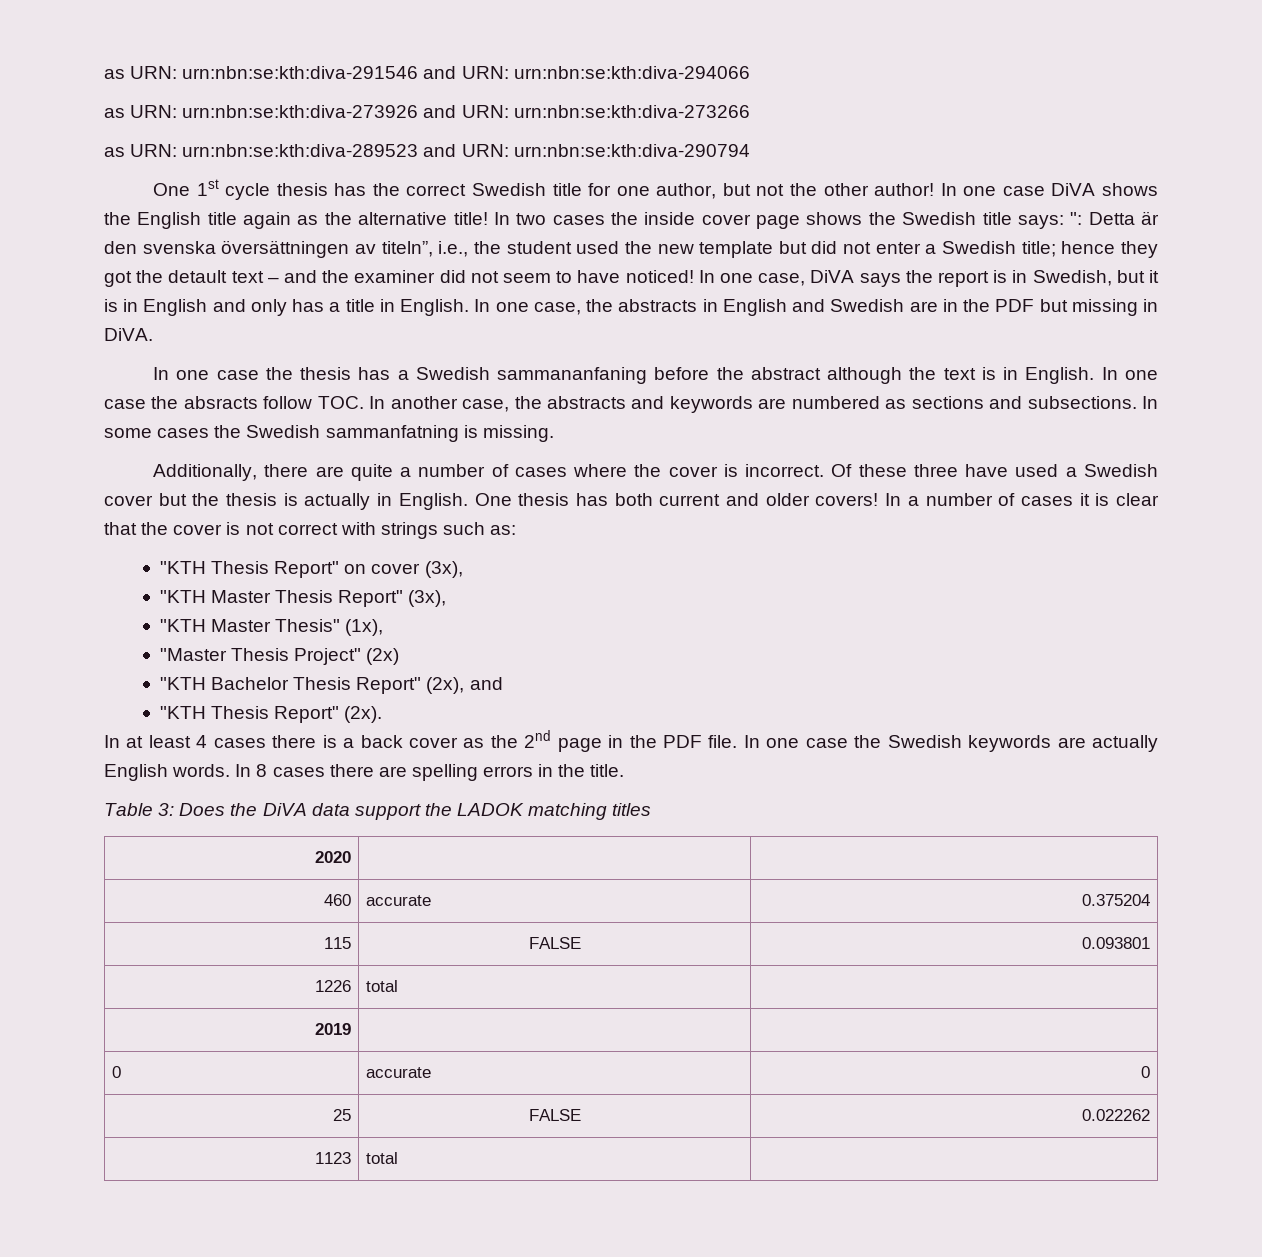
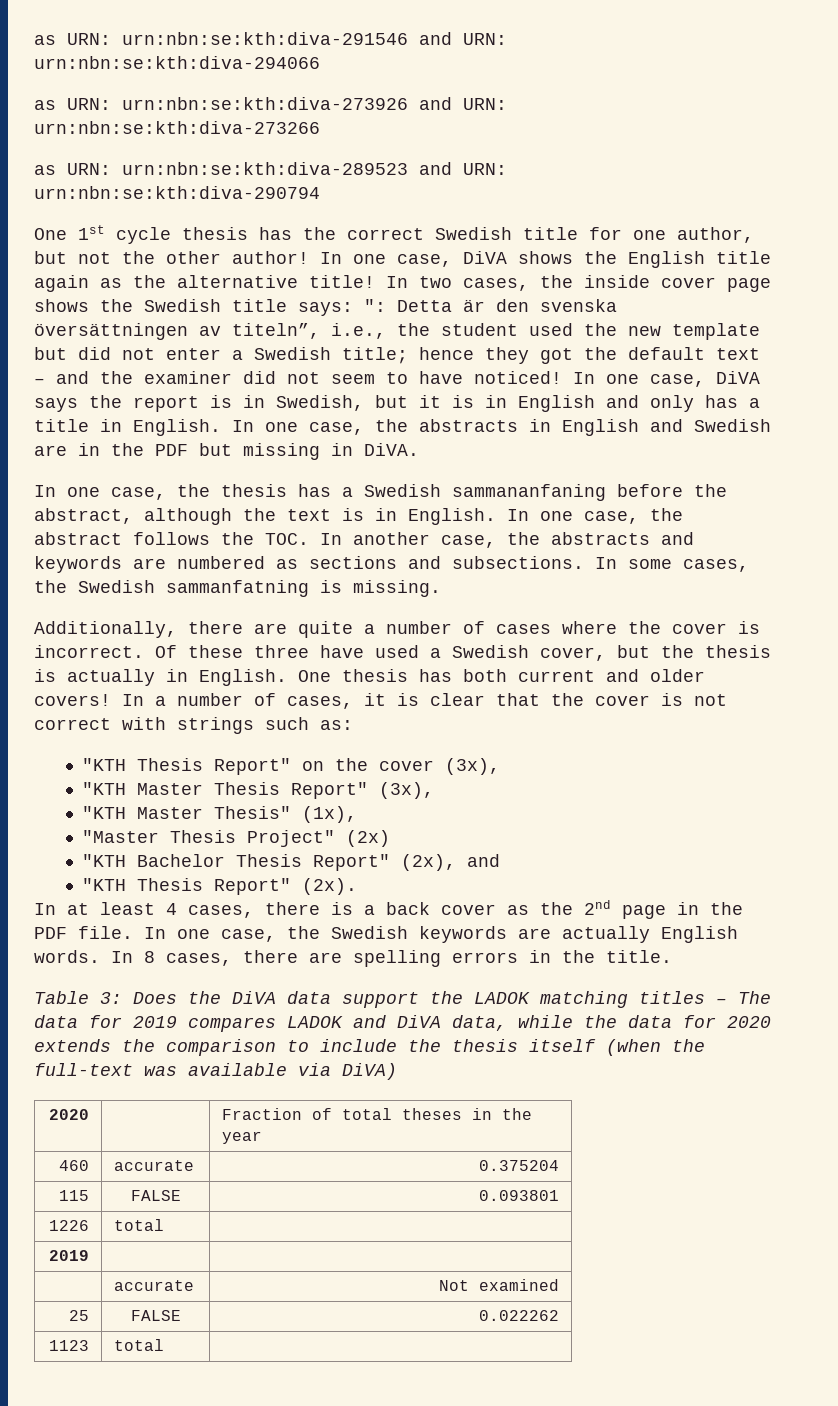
- In one case DiVA shows the English title again as the alternative title!
+ In one case, DiVA shows the English title again as the alternative title!
- In two cases the inside cover page shows the Swedish title says: ": Detta är den svenska översättningen av titeln”, i.e., the student used the new template but did not enter a Swedish title; hence they got the detault text – and the examiner did not seem to have noticed!
+ In two cases, the inside cover page shows the Swedish title says: ": Detta är den svenska översättningen av titeln”, i.e., the student used the new template but did not enter a Swedish title; hence they got the default text – and the examiner did not seem to have noticed!
- In one case the thesis has a Swedish sammananfaning before the abstract although the text is in English.
+ In one case, the thesis has a Swedish sammananfaning before the abstract, although the text is in English.
- In one case the absracts follow TOC. In another case, the abstracts and keywords are numbered as sections and subsections.
+ In one case, the abstract follows the TOC. In another case, the abstracts and keywords are numbered as sections and subsections.
- In some cases the Swedish sammanfatning is missing.
+ In some cases, the Swedish sammanfatning is missing.
- Of these three have used a Swedish cover but the thesis is actually in English.
+ Of these three have used a Swedish cover, but the thesis is actually in English.
- In a number of cases it is clear that the cover is not correct with strings such as:
+ In a number of cases, it is clear that the cover is not correct with strings such as:
- "KTH Thesis Report" on cover (3x),
+ "KTH Thesis Report" on the cover (3x),
- In at least 4 cases there is a back cover as the 2nd page in the PDF file.
+ In at least 4 cases, there is a back cover as the 2nd page in the PDF file.
- In one case the Swedish keywords are actually English words.
+ In one case, the Swedish keywords are actually English words.
- In 8 cases there are spelling errors in the title.
+ In 8 cases, there are spelling errors in the title.
- Table 3: Does the DiVA data support the LADOK matching titles
- 2020 | |
+ Table 3: Does the DiVA data support the LADOK matching titles – The data for 2019 compares LADOK and DiVA data, while the data for 2020 extends the comparison to include the thesis itself (when the full-text was available via DiVA)
+ 2020 | | Fraction of total theses in the year
- 0 | accurate | 0
+ | accurate | Not examined

